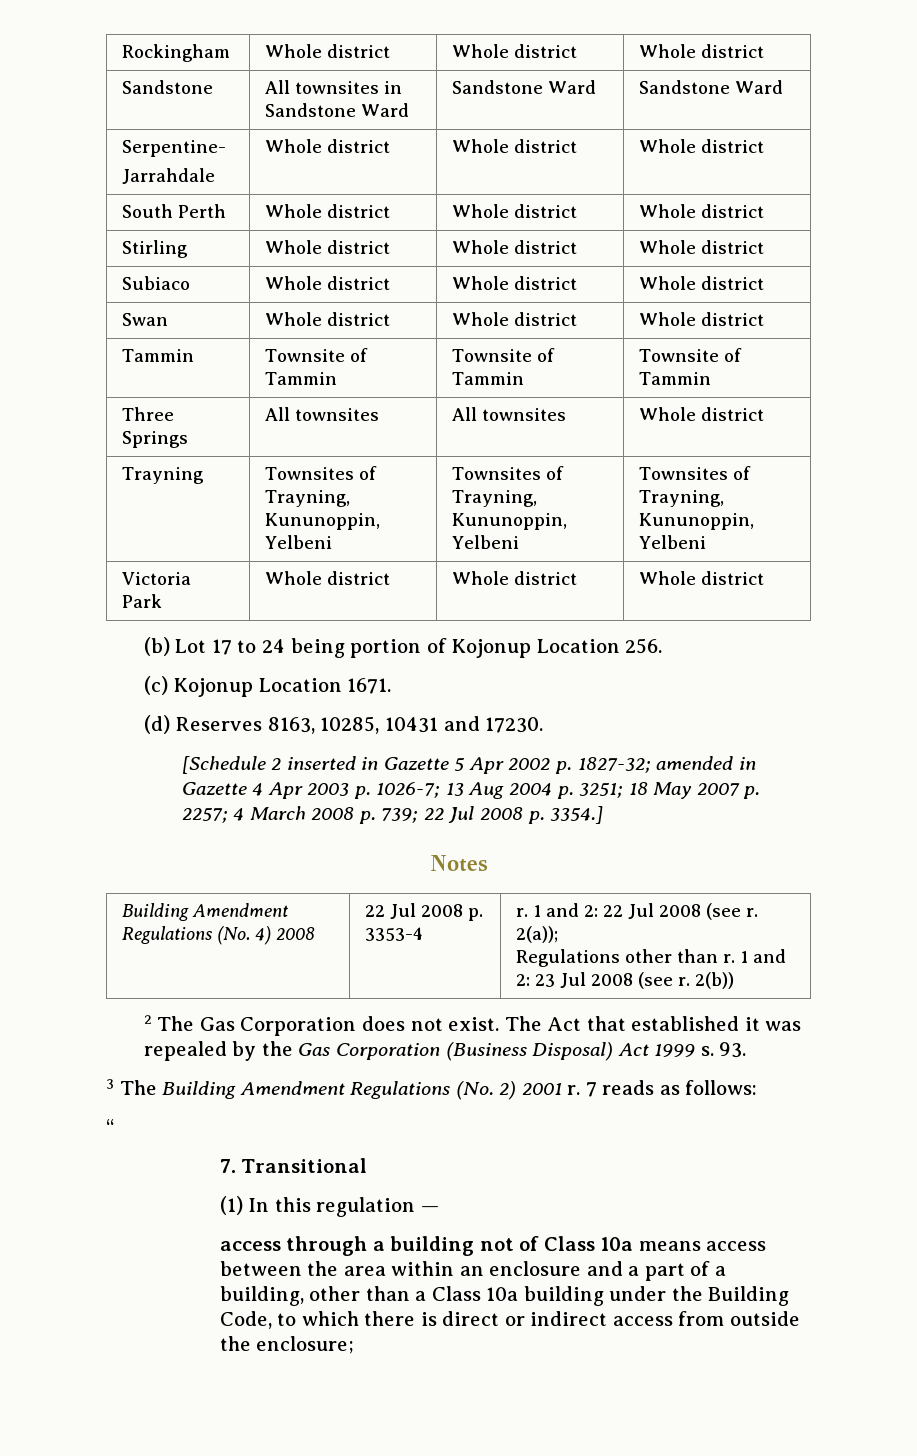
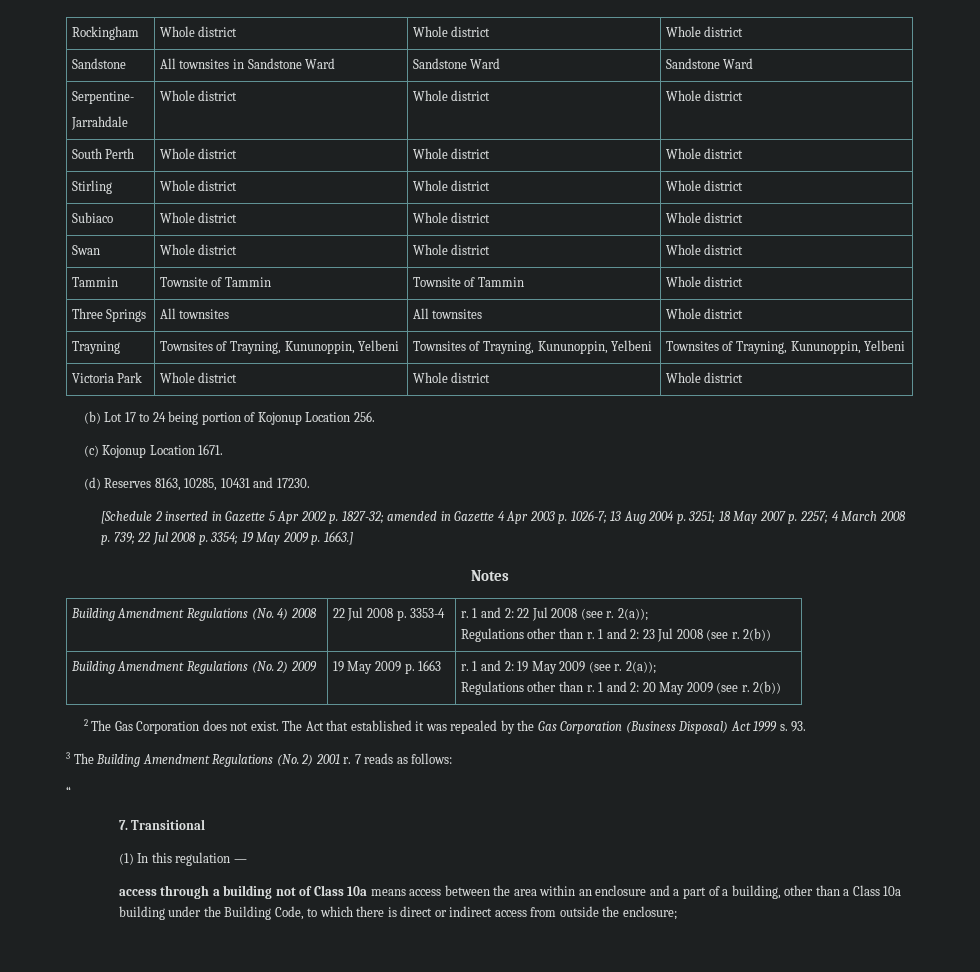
- Tammin | Townsite of Tammin | Townsite of Tammin | Townsite of Tammin
+ Tammin | Townsite of Tammin | Townsite of Tammin | Whole district
- [Schedule 2 inserted in Gazette 5 Apr 2002 p. 1827-32; amended in Gazette 4 Apr 2003 p. 1026-7; 13 Aug 2004 p. 3251; 18 May 2007 p. 2257; 4 March 2008 p. 739; 22 Jul 2008 p. 3354.]
+ [Schedule 2 inserted in Gazette 5 Apr 2002 p. 1827-32; amended in Gazette 4 Apr 2003 p. 1026-7; 13 Aug 2004 p. 3251; 18 May 2007 p. 2257; 4 March 2008 p. 739; 22 Jul 2008 p. 3354; 19 May 2009 p. 1663.]
+ Building Amendment Regulations (No. 2) 2009 | 19 May 2009 p. 1663 | r. 1 and 2: 19 May 2009 (see r. 2(a));
+ Regulations other than r. 1 and 2: 20 May 2009 (see r. 2(b))

